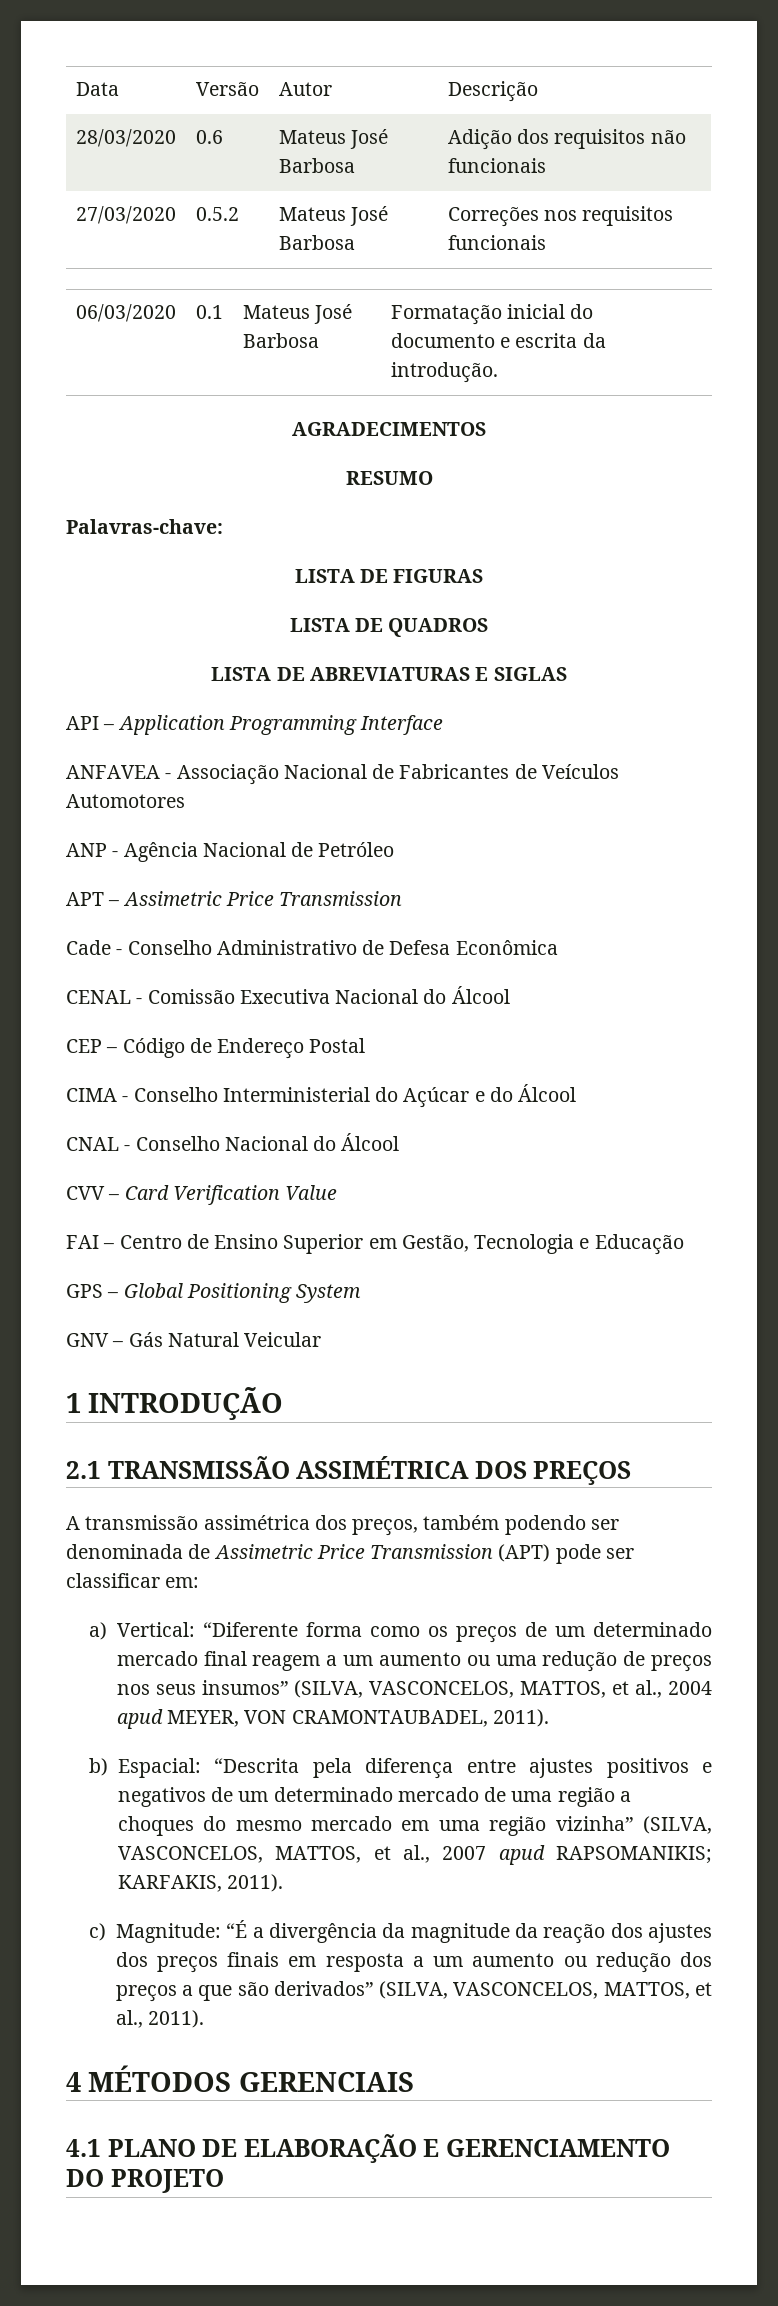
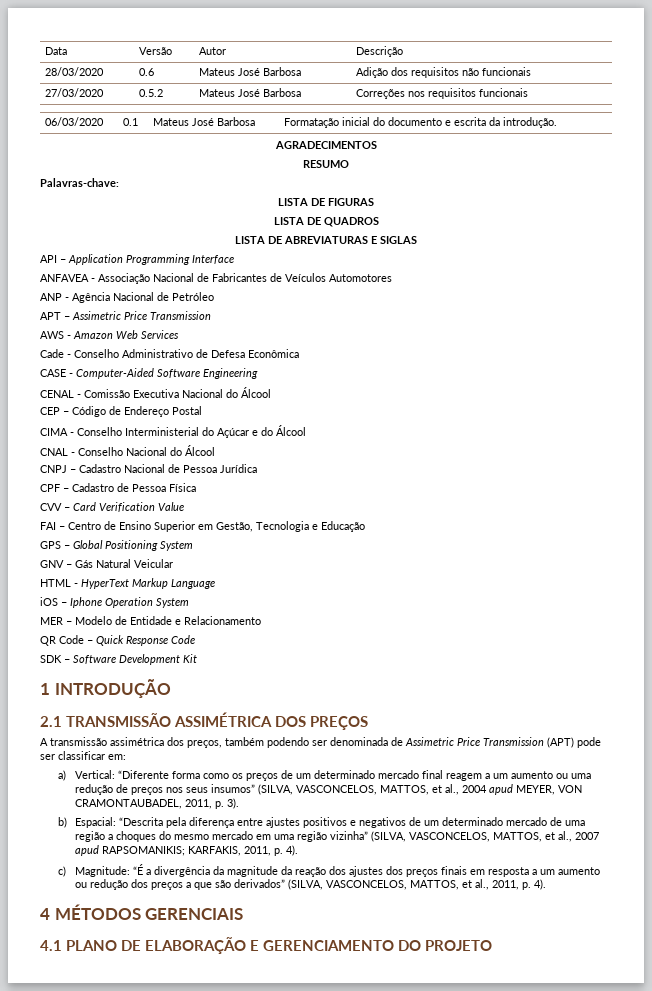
+ AWS - Amazon Web Services
+ CASE - Computer-Aided Software Engineering
+ CNPJ – Cadastro Nacional de Pessoa Jurídica
+ CPF – Cadastro de Pessoa Física
+ HTML - HyperText Markup Language
+ iOS – Iphone Operation System
+ MER – Modelo de Entidade e Relacionamento
+ QR Code – Quick Response Code
+ SDK – Software Development Kit
- a) Vertical: “Diferente forma como os preços de um determinado mercado final reagem a um aumento ou uma redução de preços nos seus insumos” (SILVA, VASCONCELOS, MATTOS, et al., 2004 apud MEYER, VON CRAMONTAUBADEL, 2011).
+ a) Vertical: “Diferente forma como os preços de um determinado mercado final reagem a um aumento ou uma redução de preços nos seus insumos” (SILVA, VASCONCELOS, MATTOS, et al., 2004 apud MEYER, VON CRAMONTAUBADEL, 2011, p. 3).
- b) Espacial: “Descrita pela diferença entre ajustes positivos e negativos de um determinado mercado de uma região a choques do mesmo mercado em uma região vizinha” (SILVA, VASCONCELOS, MATTOS, et al., 2007 apud RAPSOMANIKIS; KARFAKIS, 2011).
+ b) Espacial: “Descrita pela diferença entre ajustes positivos e negativos de um determinado mercado de uma região a choques do mesmo mercado em uma região vizinha” (SILVA, VASCONCELOS, MATTOS, et al., 2007 apud RAPSOMANIKIS; KARFAKIS, 2011, p. 4).
- c) Magnitude: “É a divergência da magnitude da reação dos ajustes dos preços finais em resposta a um aumento ou redução dos preços a que são derivados” (SILVA, VASCONCELOS, MATTOS, et al., 2011).
+ c) Magnitude: “É a divergência da magnitude da reação dos ajustes dos preços finais em resposta a um aumento ou redução dos preços a que são derivados” (SILVA, VASCONCELOS, MATTOS, et al., 2011, p. 4).

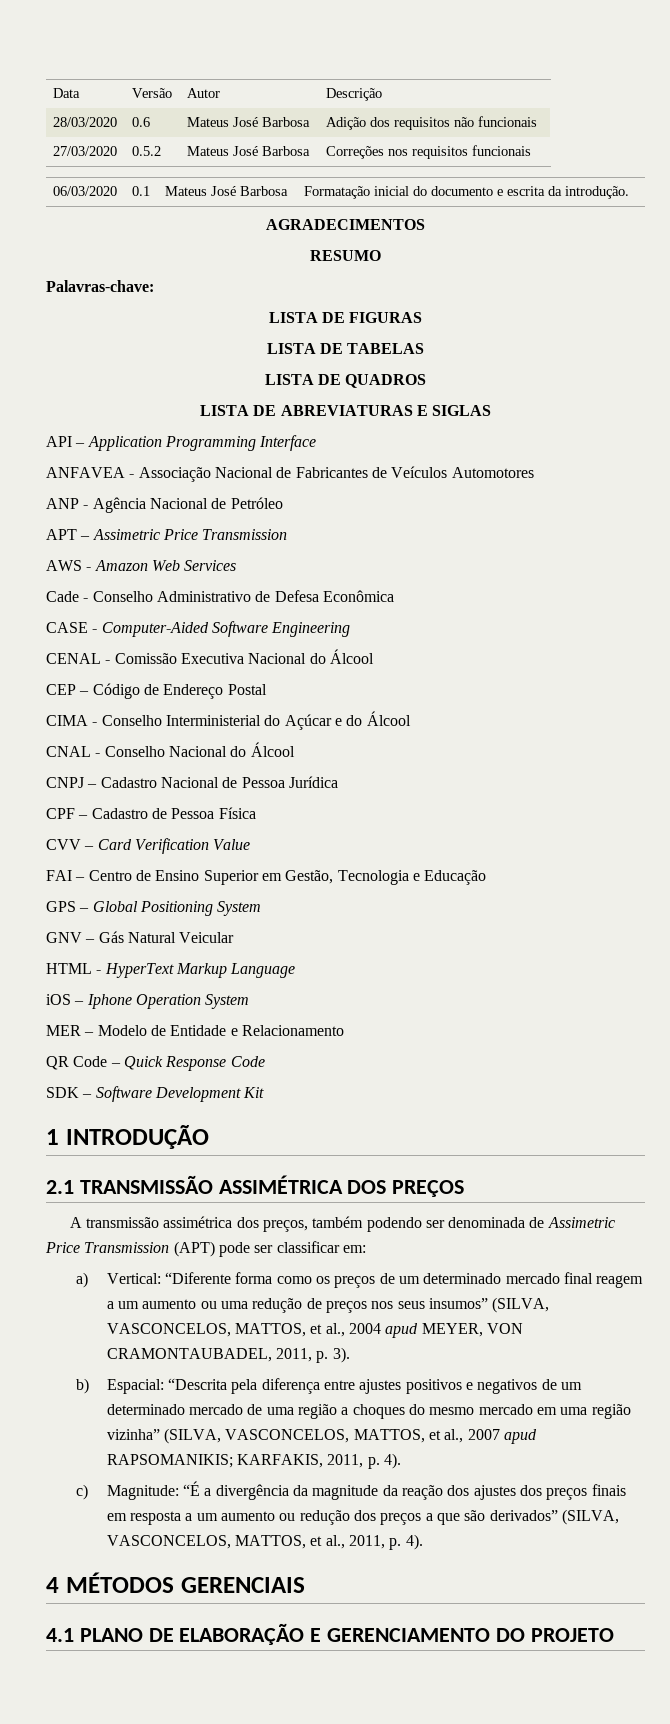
+ LISTA DE TABELAS

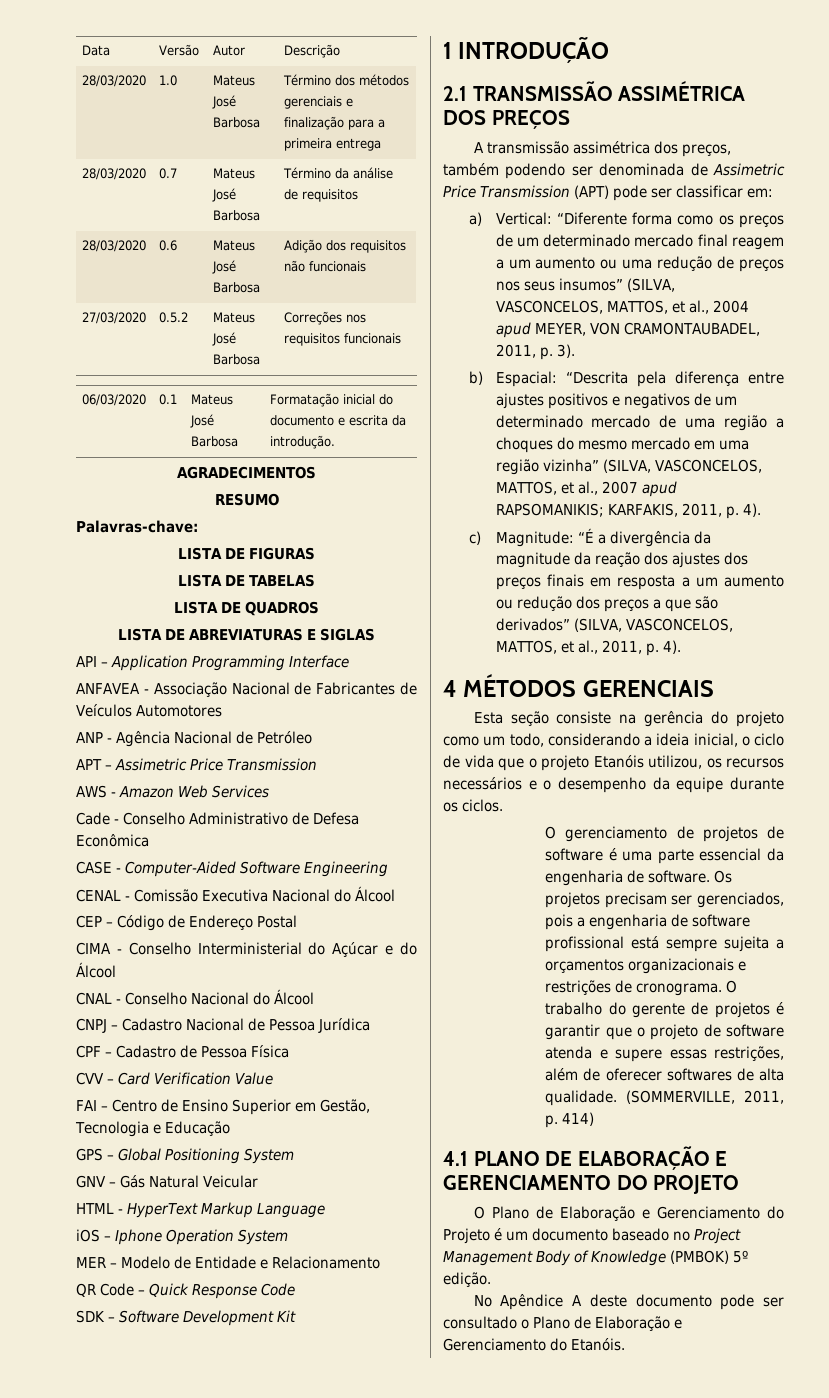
+ 28/03/2020 | 1.0 | Mateus José Barbosa | Término dos métodos gerenciais e finalização para a primeira entrega
+ 28/03/2020 | 0.7 | Mateus José Barbosa | Término da análise de requisitos
+ Esta seção consiste na gerência do projeto como um todo, considerando a ideia inicial, o ciclo de vida que o projeto Etanóis utilizou, os recursos necessários e o desempenho da equipe durante os ciclos.
+ O gerenciamento de projetos de software é uma parte essencial da engenharia de software. Os projetos precisam ser gerenciados, pois a engenharia de software profissional está sempre sujeita a orçamentos organizacionais e restrições de cronograma. O trabalho do gerente de projetos é garantir que o projeto de software atenda e supere essas restrições, além de oferecer softwares de alta qualidade. (SOMMERVILLE, 2011, p. 414)
+ O Plano de Elaboração e Gerenciamento do Projeto é um documento baseado no Project Management Body of Knowledge (PMBOK) 5º edição.
+ No Apêndice A deste documento pode ser consultado o Plano de Elaboração e Gerenciamento do Etanóis.

